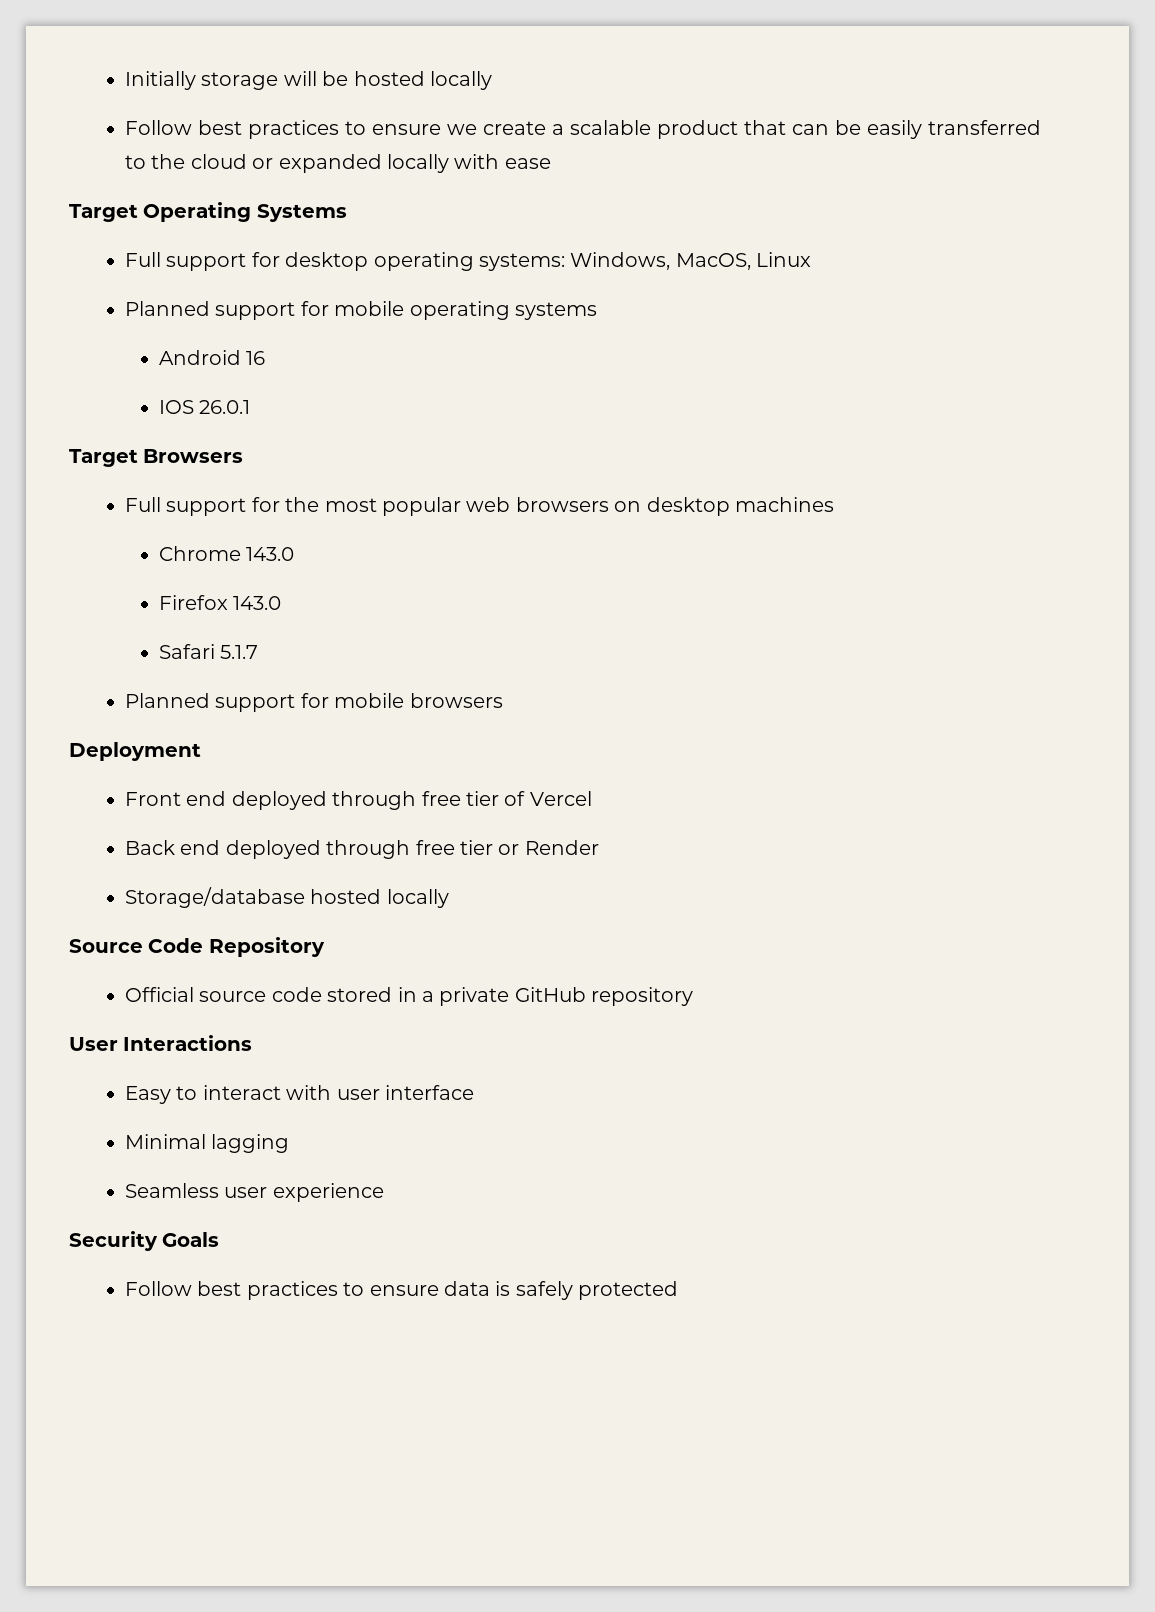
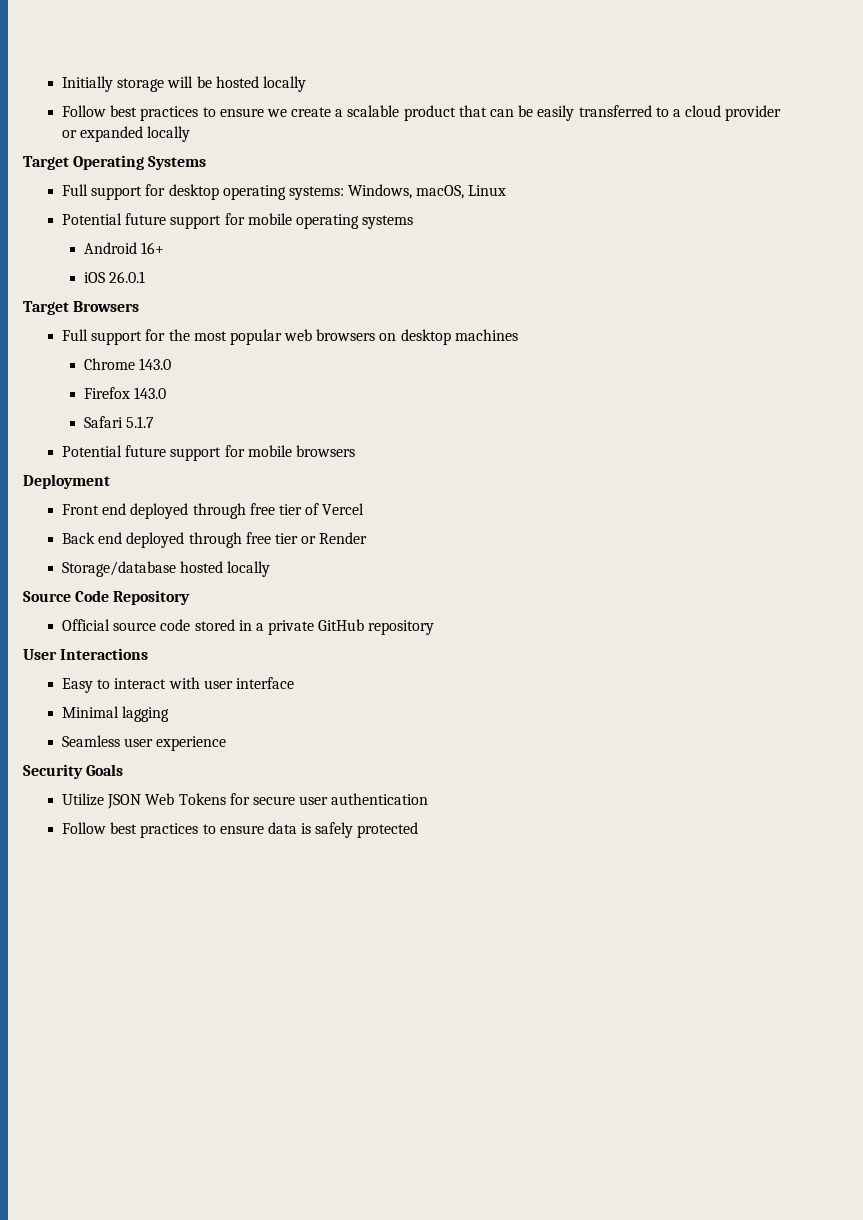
- Follow best practices to ensure we create a scalable product that can be easily transferred to the cloud or expanded locally with ease
+ Follow best practices to ensure we create a scalable product that can be easily transferred to a cloud provider or expanded locally
- Full support for desktop operating systems: Windows, MacOS, Linux
+ Full support for desktop operating systems: Windows, macOS, Linux
- Planned support for mobile operating systems
+ Potential future support for mobile operating systems
- Android 16
- IOS 26.0.1
+ Android 16+
+ iOS 26.0.1
- Planned support for mobile browsers
+ Potential future support for mobile browsers
+ Utilize JSON Web Tokens for secure user authentication

